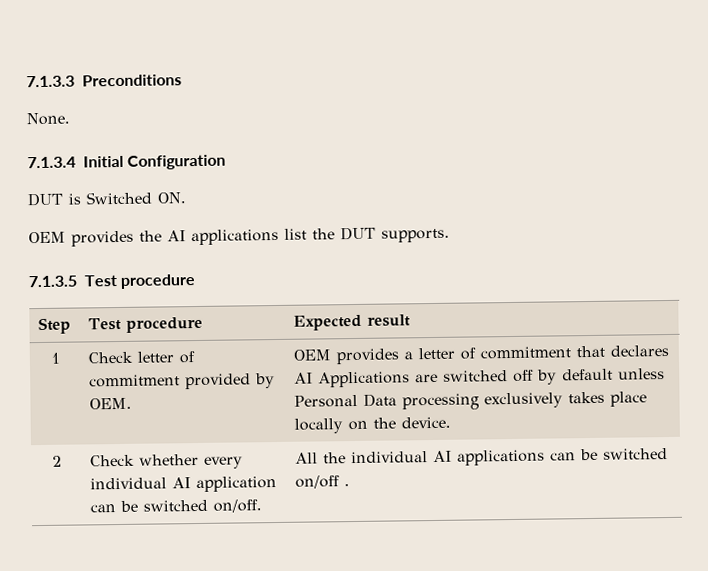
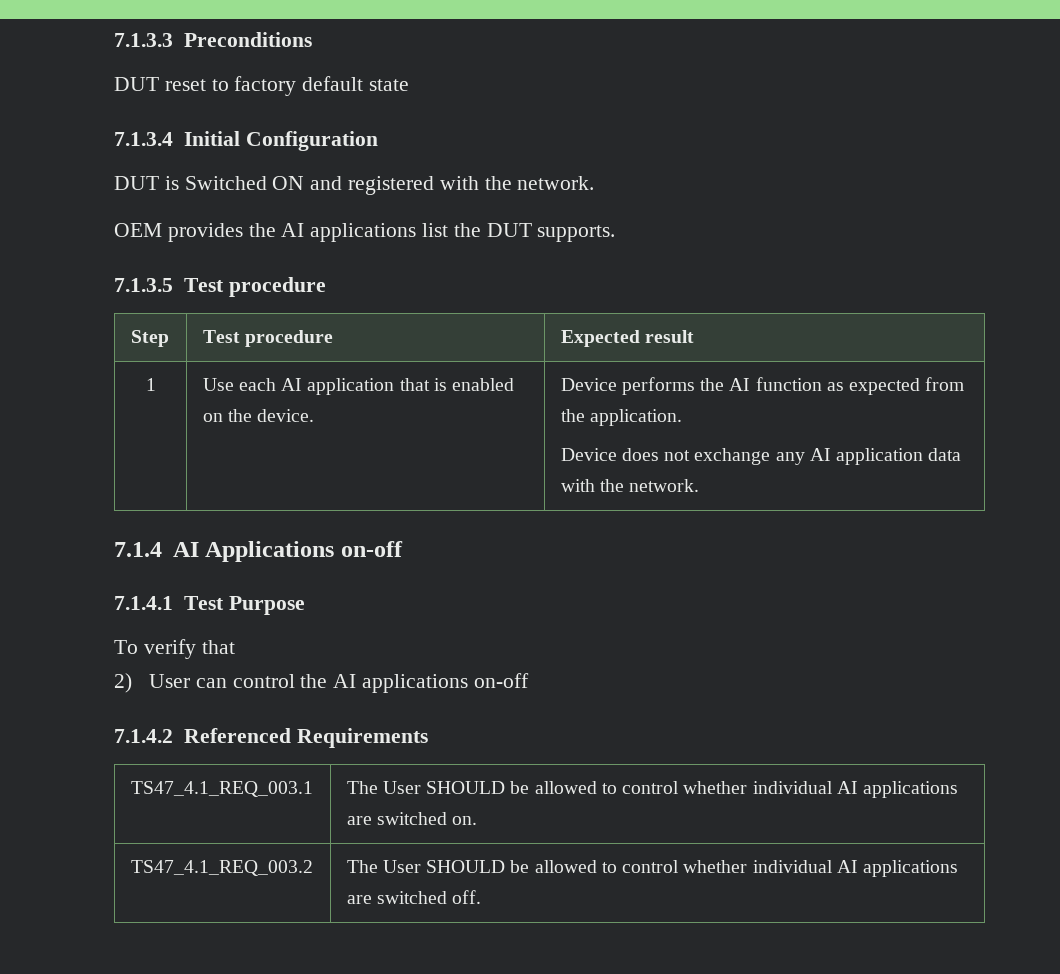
- None.
+ DUT reset to factory default state
- DUT is Switched ON.
+ DUT is Switched ON and registered with the network.
- 1 | Check letter of commitment provided by OEM. | OEM provides a letter of commitment that declares AI Applications are switched off by default unless Personal Data processing exclusively takes place locally on the device.
- 2 | Check whether every individual AI application can be switched on/off. | All the individual AI applications can be switched on/off .
+ 1 | Use each AI application that is enabled on the device. | Device performs the AI function as expected from the application.
+ Device does not exchange any AI application data with the network.
+ 7.1.4 AI Applications on-off
+ 7.1.4.1 Test Purpose
+ To verify that
+ 2) User can control the AI applications on-off
+ 7.1.4.2 Referenced Requirements
+ TS47_4.1_REQ_003.1 | The User SHOULD be allowed to control whether individual AI applications are switched on.
+ TS47_4.1_REQ_003.2 | The User SHOULD be allowed to control whether individual AI applications are switched off.

